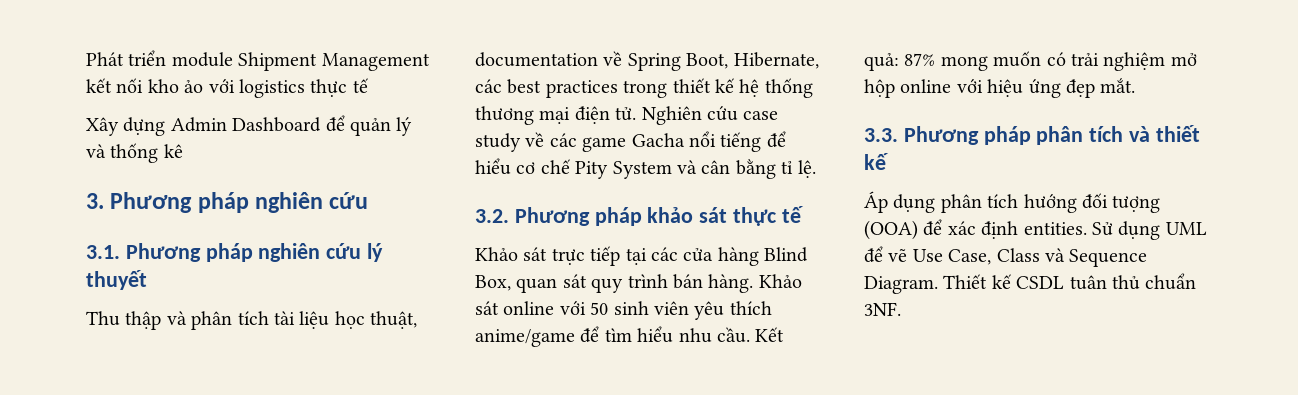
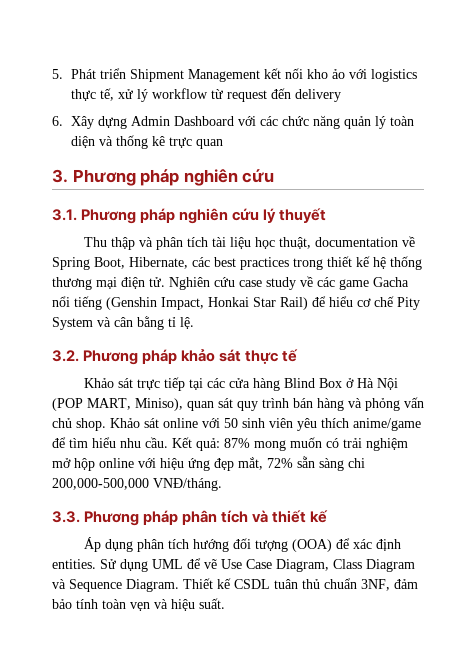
- Phát triển module Shipment Management kết nối kho ảo với logistics thực tế
- Xây dựng Admin Dashboard để quản lý và thống kê
+ 5. Phát triển Shipment Management kết nối kho ảo với logistics thực tế, xử lý workflow từ request đến delivery
+ 6. Xây dựng Admin Dashboard với các chức năng quản lý toàn diện và thống kê trực quan
- Nghiên cứu case study về các game Gacha nổi tiếng để hiểu cơ chế Pity System và cân bằng tỉ lệ.
+ Nghiên cứu case study về các game Gacha nổi tiếng (Genshin Impact, Honkai Star Rail) để hiểu cơ chế Pity System và cân bằng tỉ lệ.
- Khảo sát trực tiếp tại các cửa hàng Blind Box, quan sát quy trình bán hàng.
+ Khảo sát trực tiếp tại các cửa hàng Blind Box ở Hà Nội (POP MART, Miniso), quan sát quy trình bán hàng và phỏng vấn chủ shop.
- Kết quả: 87% mong muốn có trải nghiệm mở hộp online với hiệu ứng đẹp mắt.
+ Kết quả: 87% mong muốn có trải nghiệm mở hộp online với hiệu ứng đẹp mắt, 72% sẵn sàng chi 200,000-500,000 VNĐ/tháng.
- Sử dụng UML để vẽ Use Case, Class và Sequence Diagram.
+ Sử dụng UML để vẽ Use Case Diagram, Class Diagram và Sequence Diagram.
- Thiết kế CSDL tuân thủ chuẩn 3NF.
+ Thiết kế CSDL tuân thủ chuẩn 3NF, đảm bảo tính toàn vẹn và hiệu suất.

